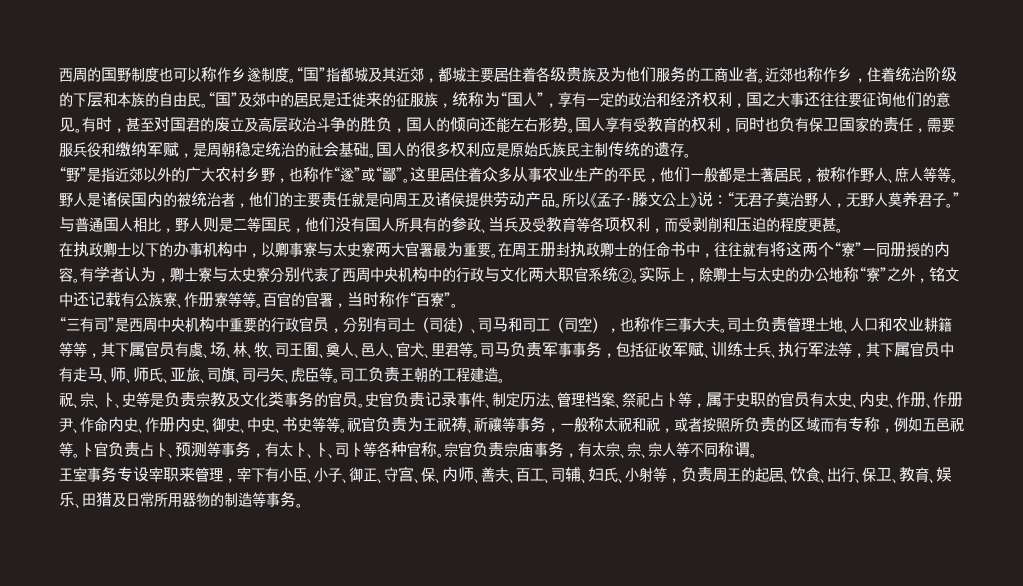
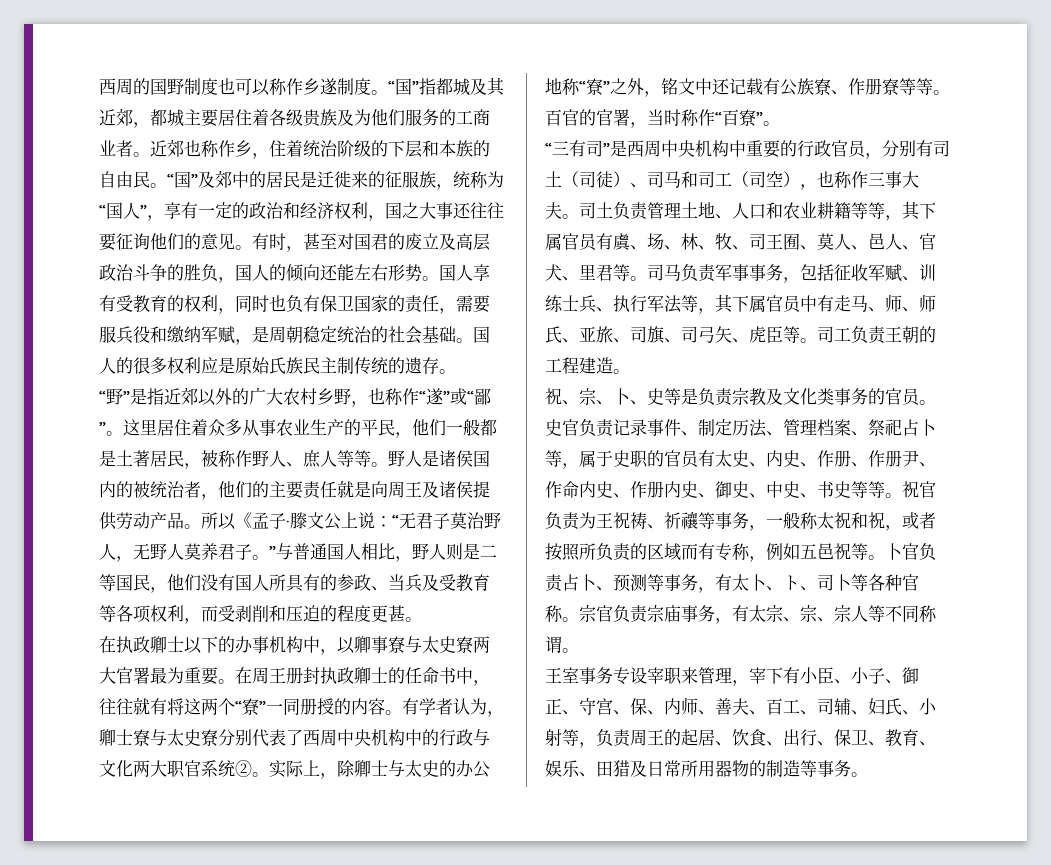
- 所以《孟子·滕文公上》说：“无君子莫治野人，无野人莫养君子。”与普通国人相比，野人则是二等国民，他们没有国人所具有的参政、当兵及受教育等各项权利，而受剥削和压迫的程度更甚。
+ 所以《孟子·滕文公上说：“无君子莫治野人，无野人莫养君子。”与普通国人相比，野人则是二等国民，他们没有国人所具有的参政、当兵及受教育等各项权利，而受剥削和压迫的程度更甚。
- 司土负责管理土地、人口和农业耕籍等等，其下属官员有虞、场、林、牧、司王囿、奠人、邑人、官犬、里君等。
+ 司土负责管理土地、人口和农业耕籍等等，其下属官员有虞、场、林、牧、司王囿、莫人、邑人、官犬、里君等。
- 卜官负责占卜、预测等事务，有太卜、卜、司卜等各种官称。
+ 卜官负责占卜、预测等事务，有太卜、ト、司卜等各种官称。

